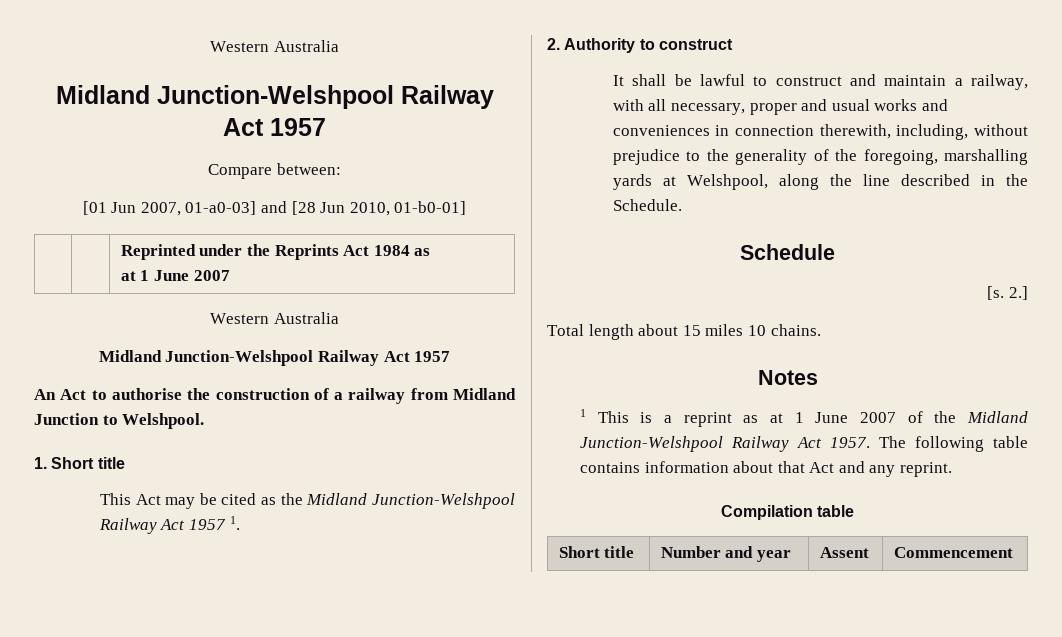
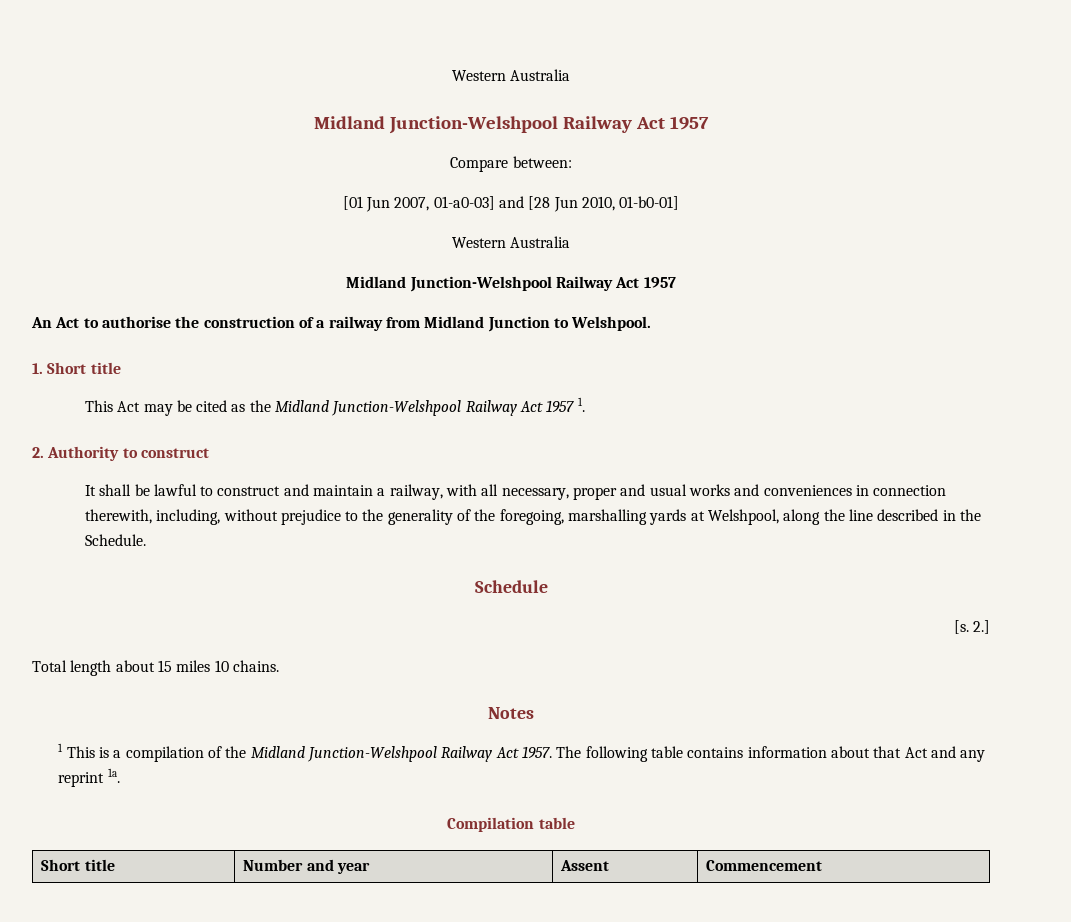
- | | Reprinted under the Reprints Act 1984 as
- at 1 June 2007
- 1 This is a reprint as at 1 June 2007 of the Midland Junction-Welshpool Railway Act 1957.
+ 1 This is a compilation of the Midland Junction-Welshpool Railway Act 1957.
- The following table contains information about that Act and any reprint.
+ The following table contains information about that Act and any reprint 1a.

